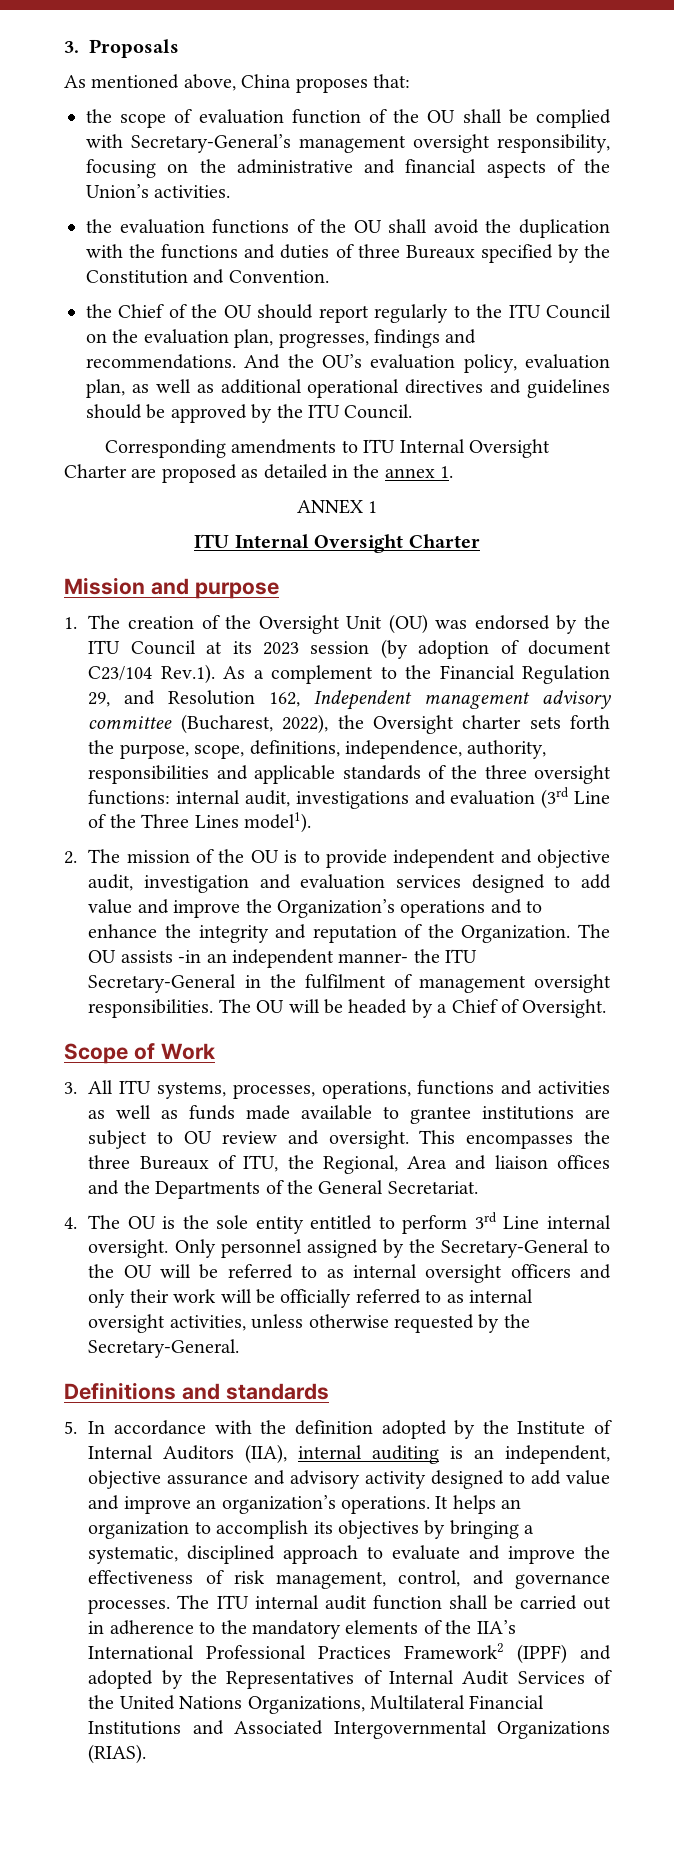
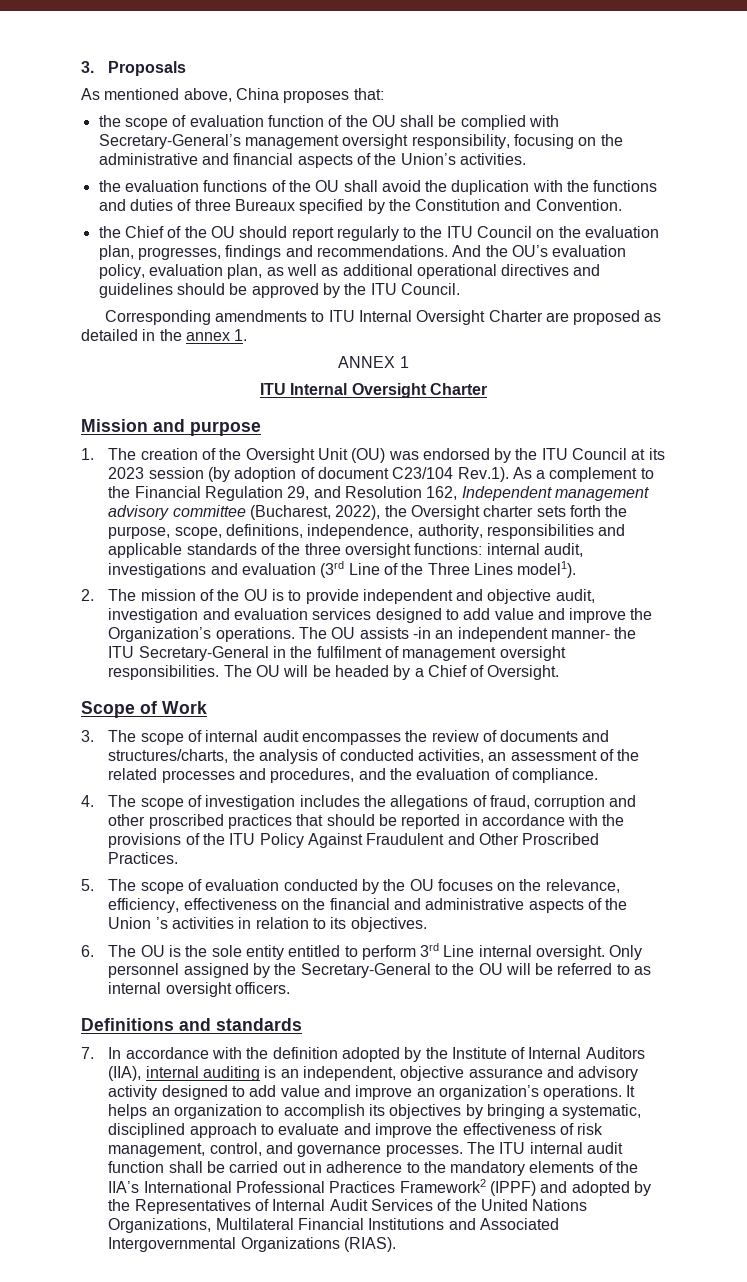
- 2. The mission of the OU is to provide independent and objective audit, investigation and evaluation services designed to add value and improve the Organization’s operations and to enhance the integrity and reputation of the Organization.
+ 2. The mission of the OU is to provide independent and objective audit, investigation and evaluation services designed to add value and improve the Organization’s operations.
- 3. All ITU systems, processes, operations, functions and activities as well as funds made available to grantee institutions are subject to OU review and oversight. This encompasses the three Bureaux of ITU, the Regional, Area and liaison offices and the Departments of the General Secretariat.
- 4. The OU is the sole entity entitled to perform 3rd Line internal oversight.
+ 3. The scope of internal audit encompasses the review of documents and structures/charts, the analysis of conducted activities, an assessment of the related processes and procedures, and the evaluation of compliance.
+ 4. The scope of investigation includes the allegations of fraud, corruption and other proscribed practices that should be reported in accordance with the provisions of the ITU Policy Against Fraudulent and Other Proscribed Practices.
+ 5. The scope of evaluation conducted by the OU focuses on the relevance, efficiency, effectiveness on the financial and administrative aspects of the Union ’s activities in relation to its objectives.
+ 6. The OU is the sole entity entitled to perform 3rd Line internal oversight.
- Only personnel assigned by the Secretary-General to the OU will be referred to as internal oversight officers and only their work will be officially referred to as internal oversight activities, unless otherwise requested by the Secretary-General.
+ Only personnel assigned by the Secretary-General to the OU will be referred to as internal oversight officers.
- 5. In accordance with the definition adopted by the Institute of Internal Auditors (IIA), internal auditing is an independent, objective assurance and advisory activity designed to add value and improve an organization’s operations.
+ 7. In accordance with the definition adopted by the Institute of Internal Auditors (IIA), internal auditing is an independent, objective assurance and advisory activity designed to add value and improve an organization’s operations.

